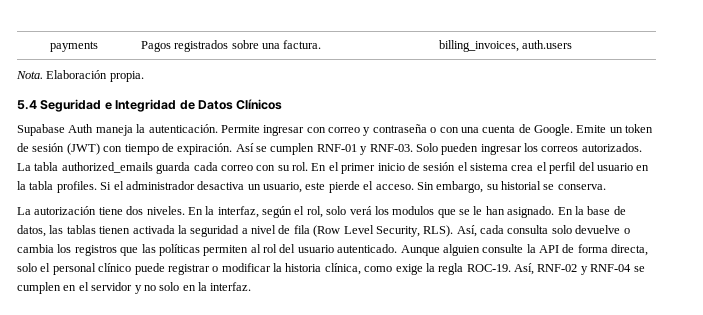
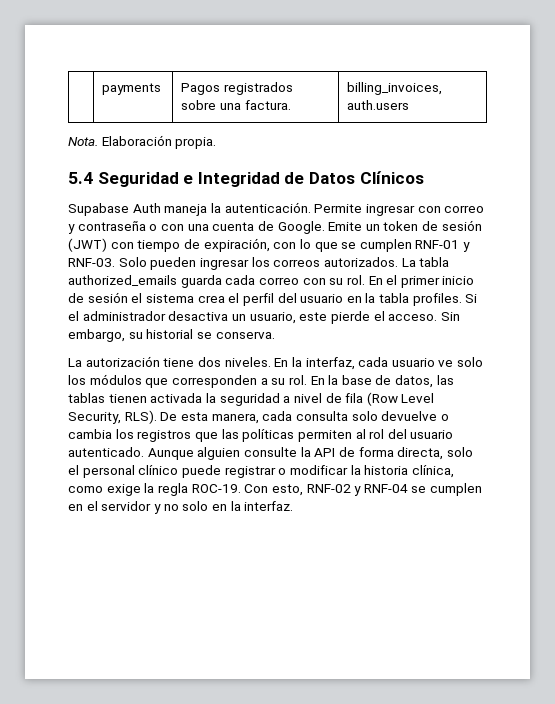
- Emite un token de sesión (JWT) con tiempo de expiración. Así se cumplen RNF-01 y RNF-03.
+ Emite un token de sesión (JWT) con tiempo de expiración, con lo que se cumplen RNF-01 y RNF-03.
- En la interfaz, según el rol, solo verá los modulos que se le han asignado.
+ En la interfaz, cada usuario ve solo los módulos que corresponden a su rol.
- Así, cada consulta solo devuelve o cambia los registros que las políticas permiten al rol del usuario autenticado.
+ De esta manera, cada consulta solo devuelve o cambia los registros que las políticas permiten al rol del usuario autenticado.
- Así, RNF-02 y RNF-04 se cumplen en el servidor y no solo en la interfaz.
+ Con esto, RNF-02 y RNF-04 se cumplen en el servidor y no solo en la interfaz.

